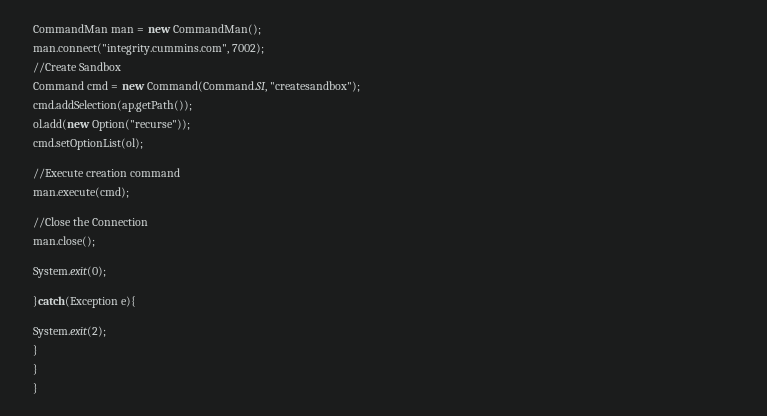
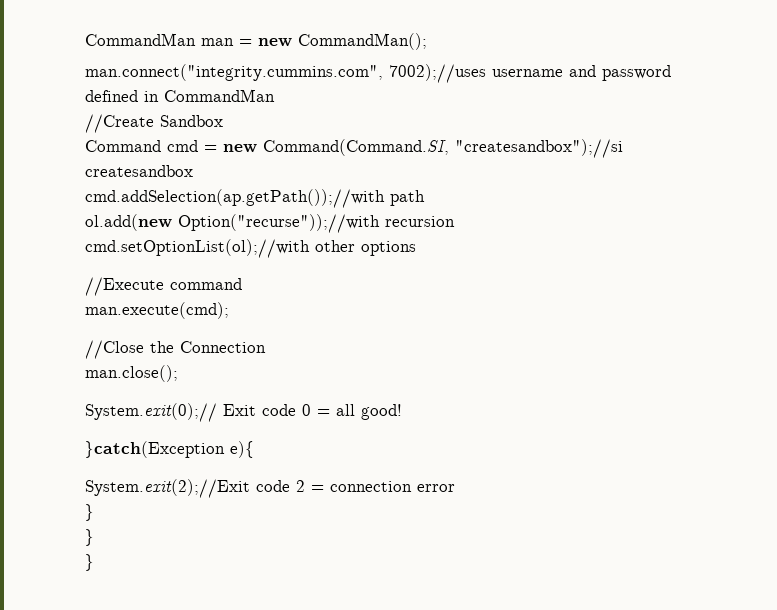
- man.connect("integrity.cummins.com", 7002);
+ man.connect("integrity.cummins.com", 7002);//uses username and password defined in CommandMan
- Command cmd = new Command(Command.SI, "createsandbox");
- cmd.addSelection(ap.getPath());
- ol.add(new Option("recurse"));
- cmd.setOptionList(ol);
+ Command cmd = new Command(Command.SI, "createsandbox");//si createsandbox
+ cmd.addSelection(ap.getPath());//with path
+ ol.add(new Option("recurse"));//with recursion
+ cmd.setOptionList(ol);//with other options
- //Execute creation command
+ //Execute command
- System.exit(0);
+ System.exit(0);// Exit code 0 = all good!
  }catch(Exception e){
- System.exit(2);
+ System.exit(2);//Exit code 2 = connection error

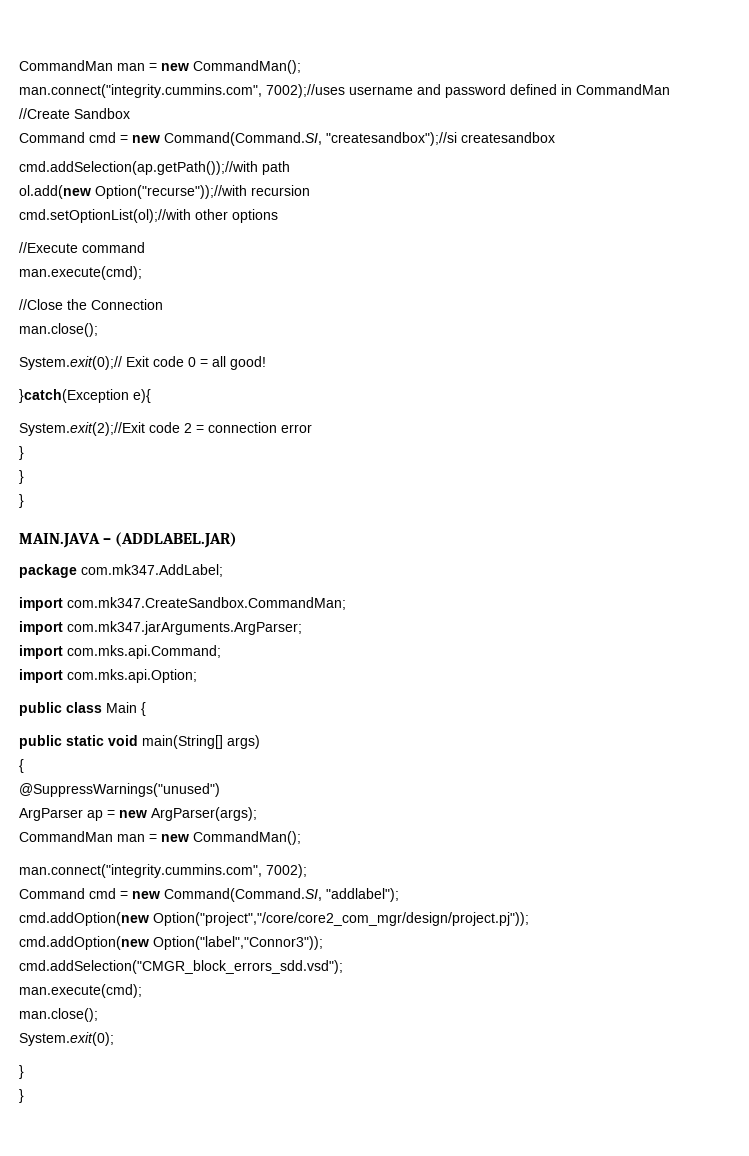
+ MAIN.JAVA – (ADDLABEL.JAR)
+ package com.mk347.AddLabel;
+ import com.mk347.CreateSandbox.CommandMan;
+ import com.mk347.jarArguments.ArgParser;
+ import com.mks.api.Command;
+ import com.mks.api.Option;
+ public class Main {
+ public static void main(String[] args)
+ {
+ @SuppressWarnings("unused")
+ ArgParser ap = new ArgParser(args);
+ CommandMan man = new CommandMan();
+ man.connect("integrity.cummins.com", 7002);
+ Command cmd = new Command(Command.SI, "addlabel");
+ cmd.addOption(new Option("project","/core/core2_com_mgr/design/project.pj"));
+ cmd.addOption(new Option("label","Connor3"));
+ cmd.addSelection("CMGR_block_errors_sdd.vsd");
+ man.execute(cmd);
+ man.close();
+ System.exit(0);
+ }
+ }

